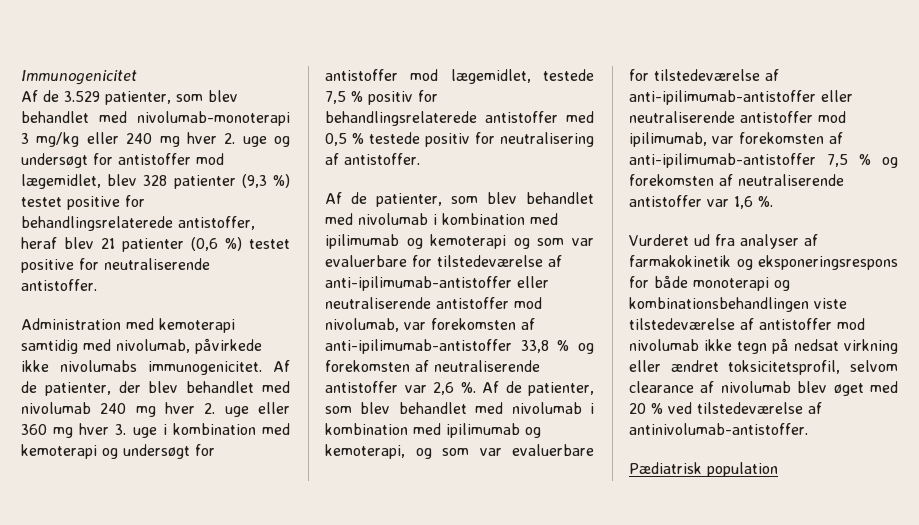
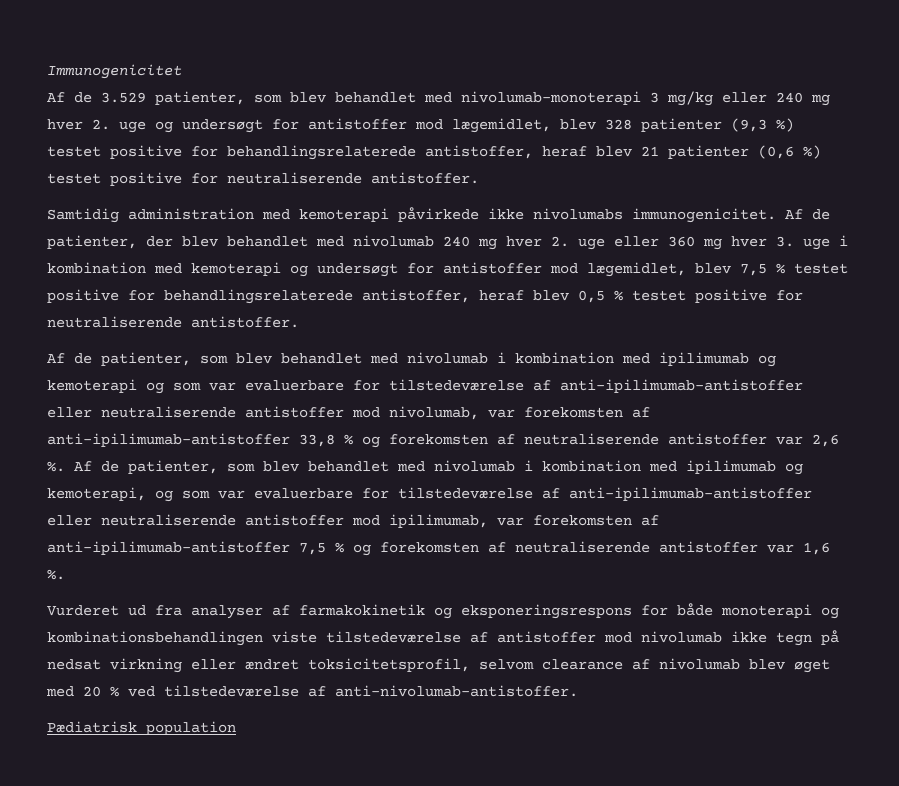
- Administration med kemoterapi samtidig med nivolumab, påvirkede ikke nivolumabs immunogenicitet.
+ Samtidig administration med kemoterapi påvirkede ikke nivolumabs immunogenicitet.
- Af de patienter, der blev behandlet med nivolumab 240 mg hver 2. uge eller 360 mg hver 3. uge i kombination med kemoterapi og undersøgt for antistoffer mod lægemidlet, testede 7,5 % positiv for behandlingsrelaterede antistoffer med 0,5 % testede positiv for neutralisering af antistoffer.
+ Af de patienter, der blev behandlet med nivolumab 240 mg hver 2. uge eller 360 mg hver 3. uge i kombination med kemoterapi og undersøgt for antistoffer mod lægemidlet, blev 7,5 % testet positive for behandlingsrelaterede antistoffer, heraf blev 0,5 % testet positive for neutraliserende antistoffer.
- Vurderet ud fra analyser af farmakokinetik og eksponeringsrespons for både monoterapi og kombinationsbehandlingen viste tilstedeværelse af antistoffer mod nivolumab ikke tegn på nedsat virkning eller ændret toksicitetsprofil, selvom clearance af nivolumab blev øget med 20 % ved tilstedeværelse af antinivolumab-antistoffer.
+ Vurderet ud fra analyser af farmakokinetik og eksponeringsrespons for både monoterapi og kombinationsbehandlingen viste tilstedeværelse af antistoffer mod nivolumab ikke tegn på nedsat virkning eller ændret toksicitetsprofil, selvom clearance af nivolumab blev øget med 20 % ved tilstedeværelse af anti-nivolumab-antistoffer.

